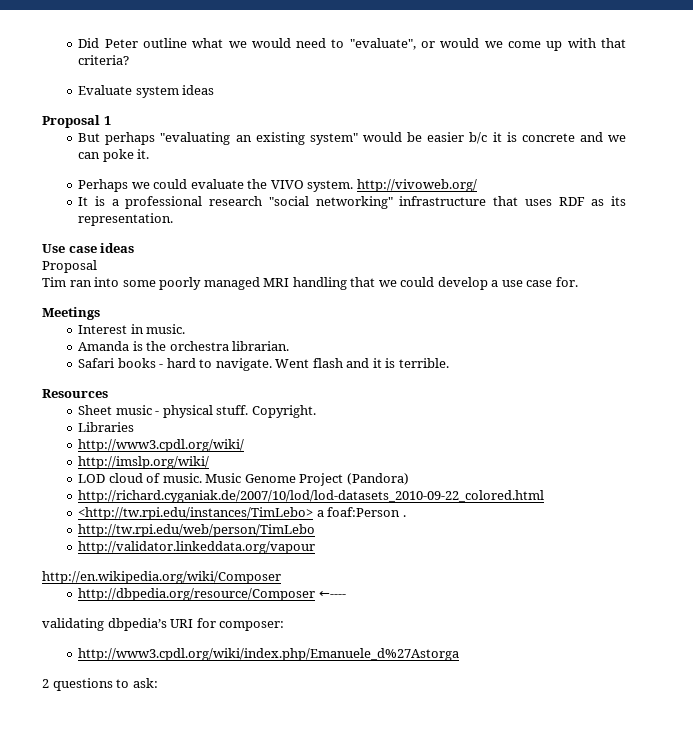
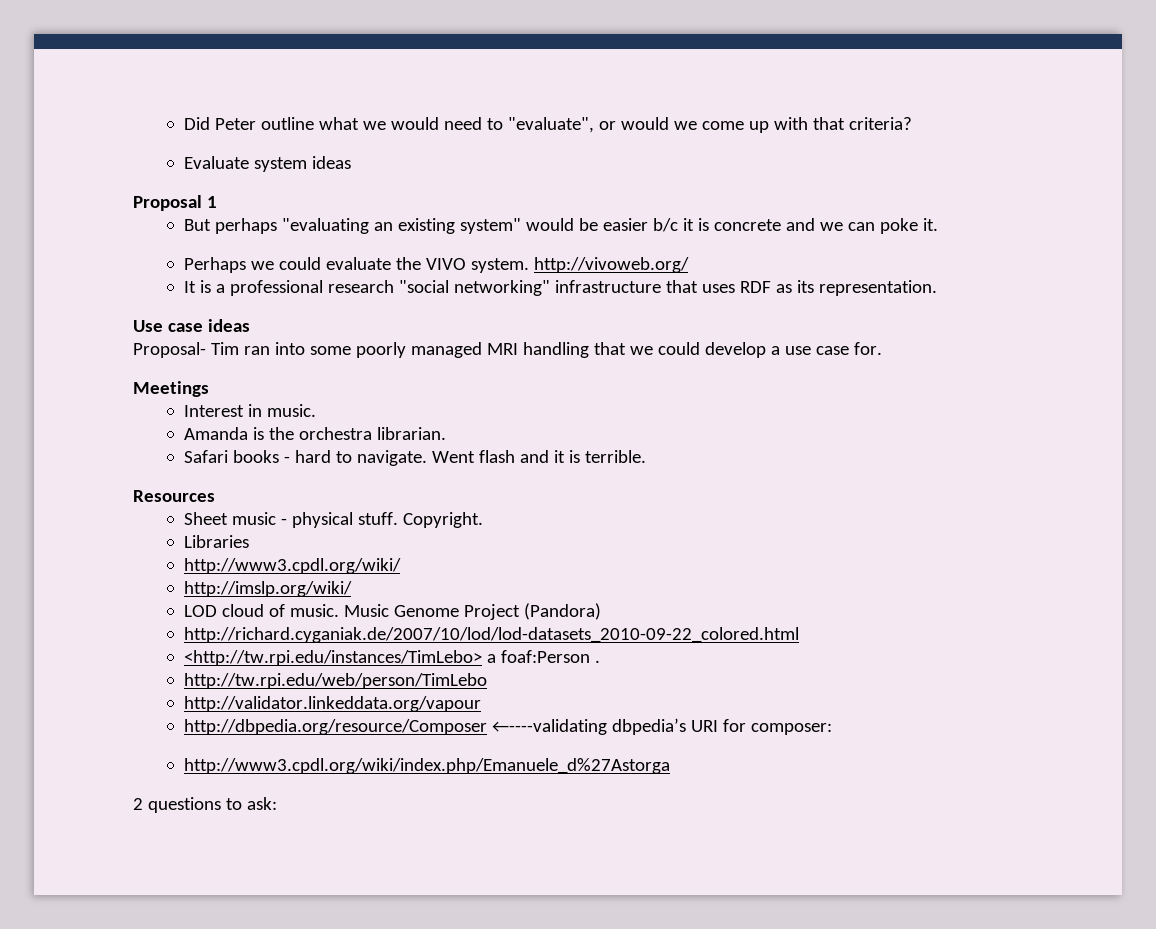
  Use case ideas
- Proposal
- Tim ran into some poorly managed MRI handling that we could develop a use case for.
+ Proposal- Tim ran into some poorly managed MRI handling that we could develop a use case for.
- http://en.wikipedia.org/wiki/Composer
- http://dbpedia.org/resource/Composer ←----
- validating dbpedia’s URI for composer:
+ http://dbpedia.org/resource/Composer ←----validating dbpedia’s URI for composer:

